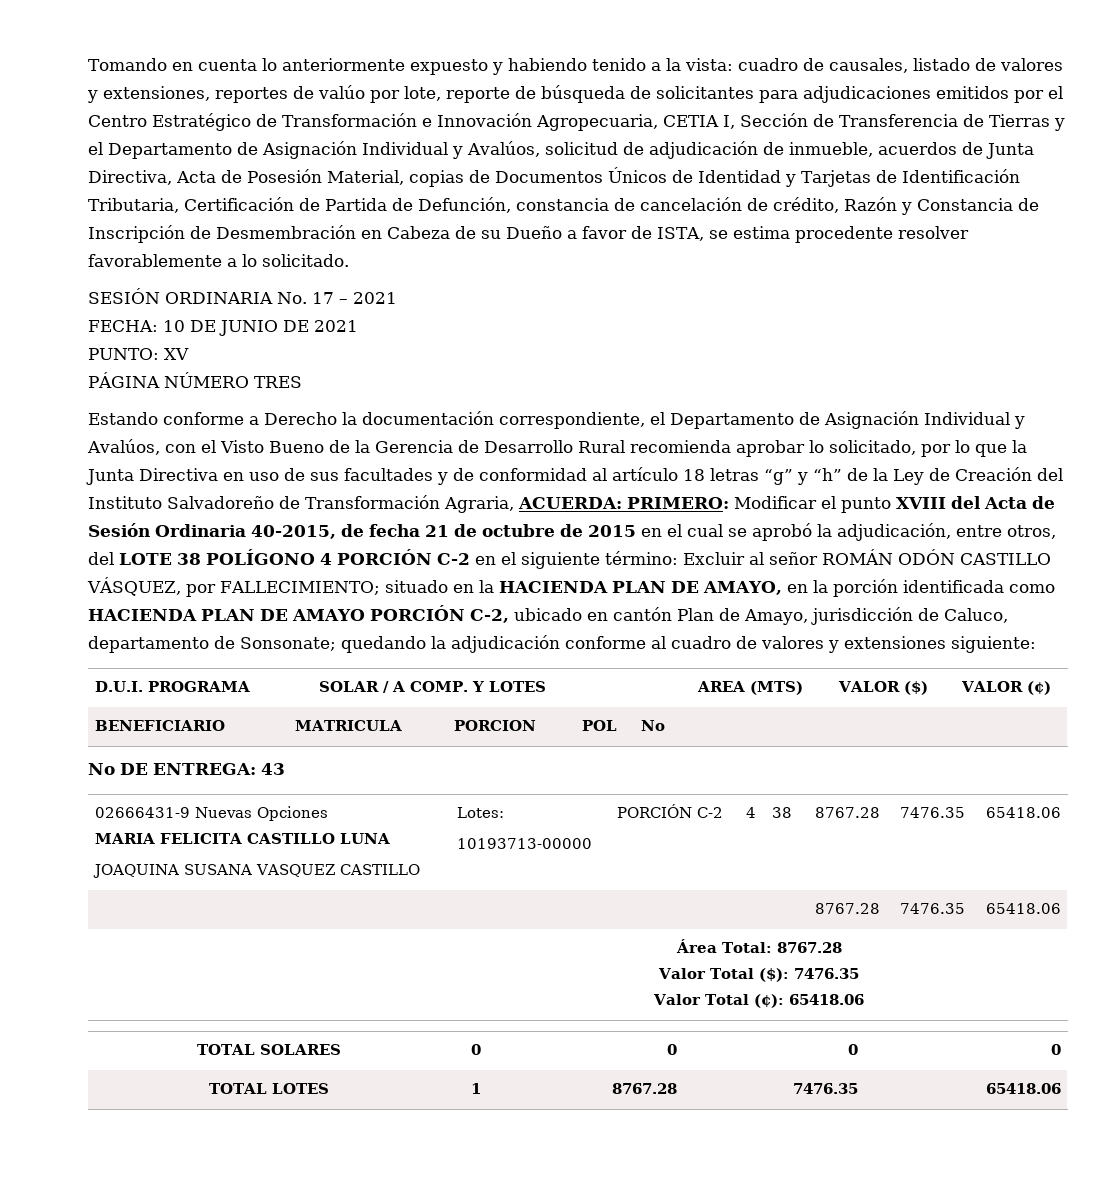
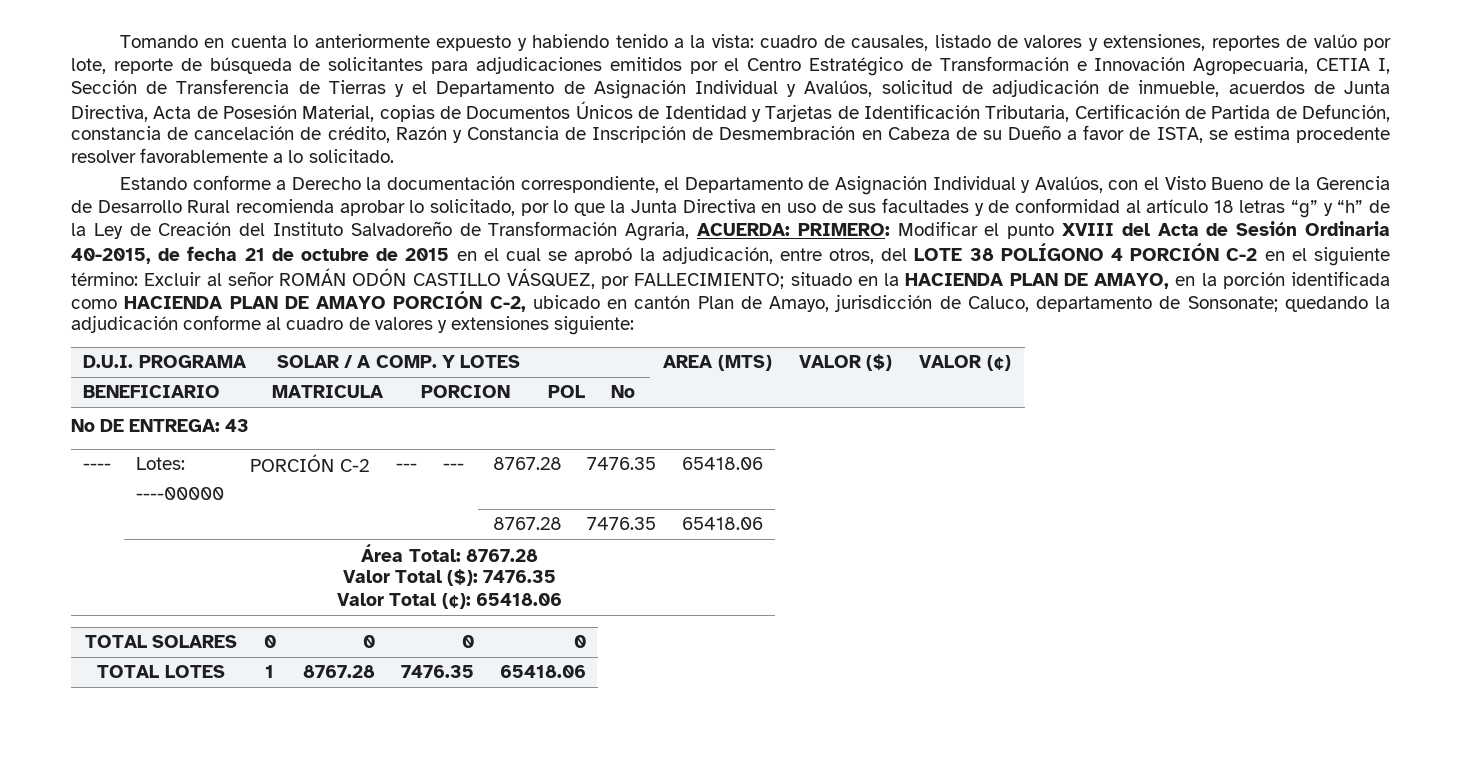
- SESIÓN ORDINARIA No. 17 – 2021
- FECHA: 10 DE JUNIO DE 2021
- PUNTO: XV
- PÁGINA NÚMERO TRES
- 02666431-9 Nuevas Opciones
- MARIA FELICITA CASTILLO LUNA
- JOAQUINA SUSANA VASQUEZ CASTILLO | Lotes:
- 10193713-00000 | PORCIÓN C-2 | 4 | 38 | 8767.28 | 7476.35 | 65418.06
+ ---- | Lotes:
+ ----00000 | PORCIÓN C-2 | --- | --- | 8767.28 | 7476.35 | 65418.06

